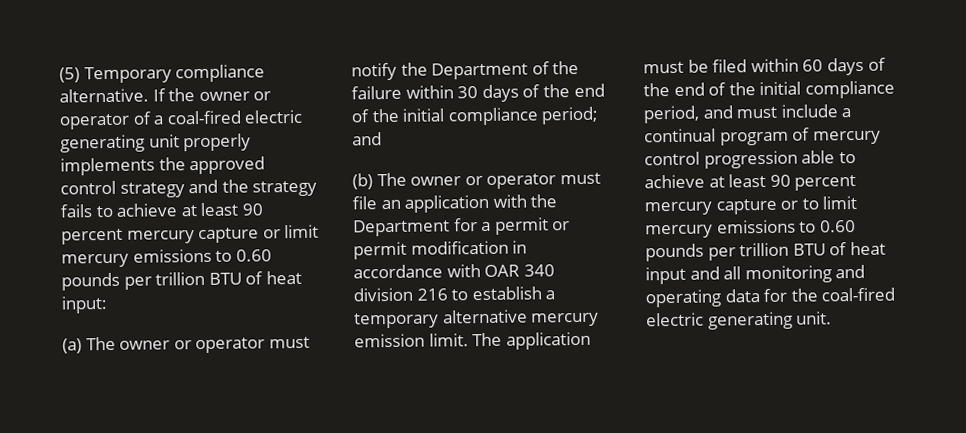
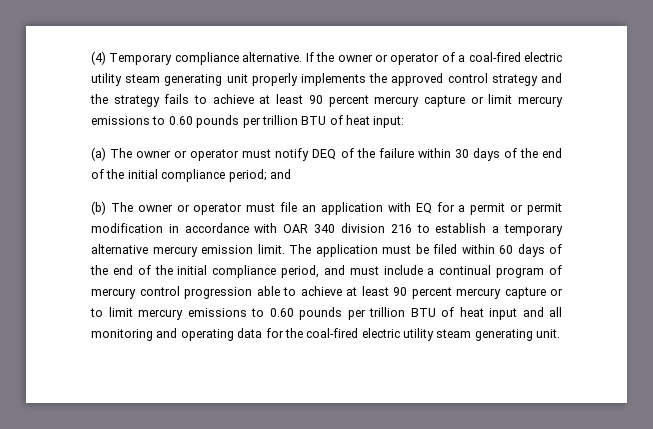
- (5) Temporary compliance alternative.
+ (4) Temporary compliance alternative.
- If the owner or operator of a coal-fired electric generating unit properly implements the approved control strategy and the strategy fails to achieve at least 90 percent mercury capture or limit mercury emissions to 0.60 pounds per trillion BTU of heat input:
+ If the owner or operator of a coal-fired electric utility steam generating unit properly implements the approved control strategy and the strategy fails to achieve at least 90 percent mercury capture or limit mercury emissions to 0.60 pounds per trillion BTU of heat input:
- (a) The owner or operator must notify the Department of the failure within 30 days of the end of the initial compliance period; and
+ (a) The owner or operator must notify DEQ of the failure within 30 days of the end of the initial compliance period; and
- (b) The owner or operator must file an application with the Department for a permit or permit modification in accordance with OAR 340 division 216 to establish a temporary alternative mercury emission limit.
+ (b) The owner or operator must file an application with EQ for a permit or permit modification in accordance with OAR 340 division 216 to establish a temporary alternative mercury emission limit.
- The application must be filed within 60 days of the end of the initial compliance period, and must include a continual program of mercury control progression able to achieve at least 90 percent mercury capture or to limit mercury emissions to 0.60 pounds per trillion BTU of heat input and all monitoring and operating data for the coal-fired electric generating unit.
+ The application must be filed within 60 days of the end of the initial compliance period, and must include a continual program of mercury control progression able to achieve at least 90 percent mercury capture or to limit mercury emissions to 0.60 pounds per trillion BTU of heat input and all monitoring and operating data for the coal-fired electric utility steam generating unit.

